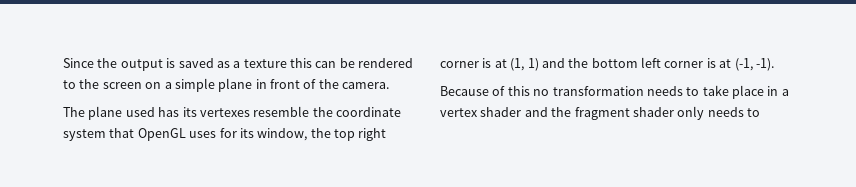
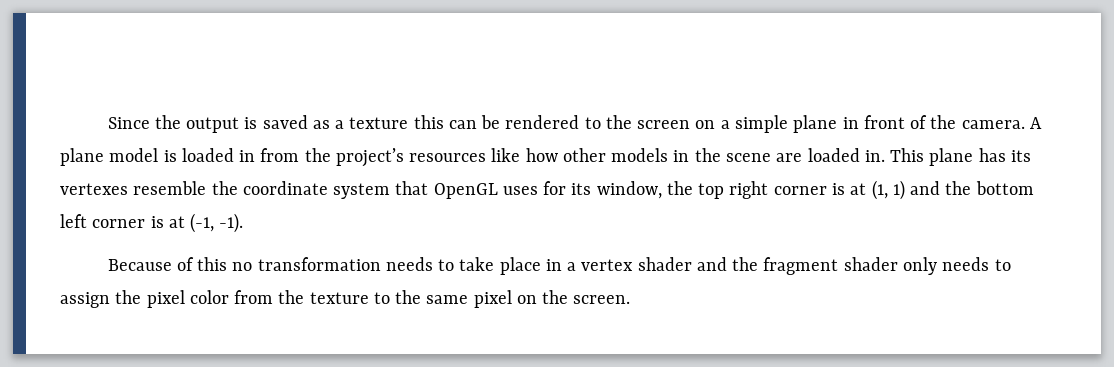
- Since the output is saved as a texture this can be rendered to the screen on a simple plane in front of the camera.
- The plane used has its vertexes resemble the coordinate system that OpenGL uses for its window, the top right corner is at (1, 1) and the bottom left corner is at (-1, -1).
+ Since the output is saved as a texture this can be rendered to the screen on a simple plane in front of the camera. A plane model is loaded in from the project’s resources like how other models in the scene are loaded in. This plane has its vertexes resemble the coordinate system that OpenGL uses for its window, the top right corner is at (1, 1) and the bottom left corner is at (-1, -1).
- Because of this no transformation needs to take place in a vertex shader and the fragment shader only needs to
+ Because of this no transformation needs to take place in a vertex shader and the fragment shader only needs to assign the pixel color from the texture to the same pixel on the screen.

